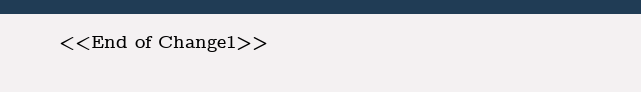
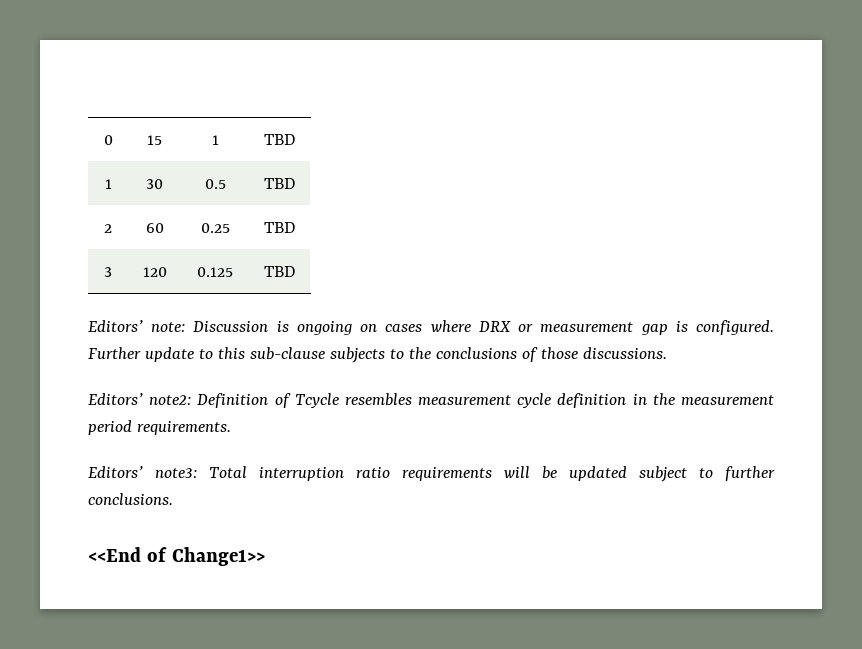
+ 0 | 15 | 1 | TBD
+ 1 | 30 | 0.5 | TBD
+ 2 | 60 | 0.25 | TBD
+ 3 | 120 | 0.125 | TBD
+ Editors’ note: Discussion is ongoing on cases where DRX or measurement gap is configured. Further update to this sub-clause subjects to the conclusions of those discussions.
+ Editors’ note2: Definition of Tcycle resembles measurement cycle definition in the measurement period requirements.
+ Editors’ note3: Total interruption ratio requirements will be updated subject to further conclusions.

